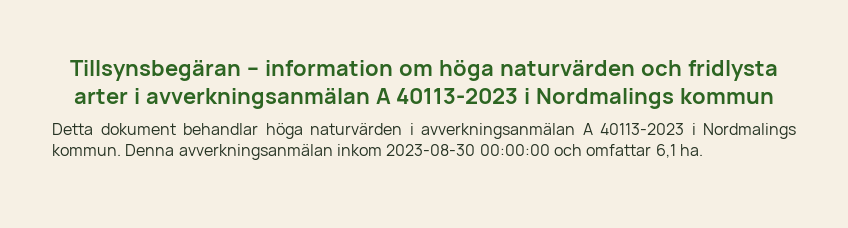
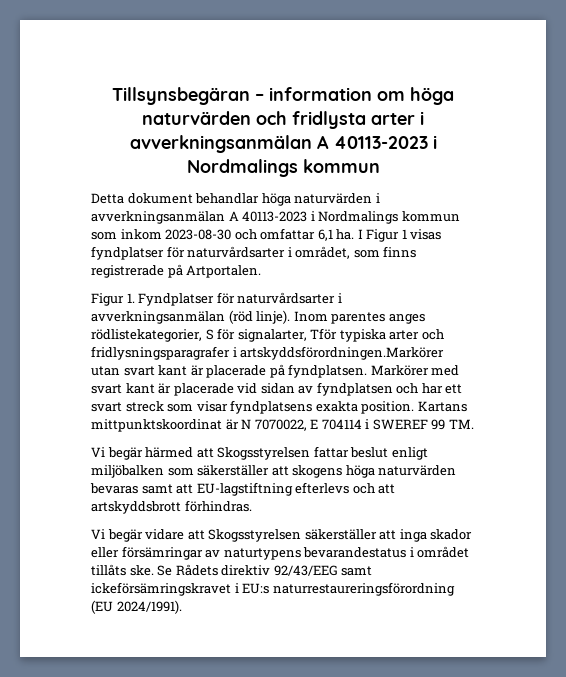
- Detta dokument behandlar höga naturvärden i avverkningsanmälan A 40113-2023 i Nordmalings kommun. Denna avverkningsanmälan inkom 2023-08-30 00:00:00 och omfattar 6,1 ha.
+ Detta dokument behandlar höga naturvärden i avverkningsanmälan A 40113-2023 i Nordmalings kommun som inkom 2023-08-30 och omfattar 6,1 ha.
+ I Figur 1 visas fyndplatser för naturvårdsarter i området, som finns registrerade på Artportalen.
+ Figur 1. Fyndplatser för naturvårdsarter i avverkningsanmälan (röd linje). Inom parentes anges rödlistekategorier, S för signalarter, Tför typiska arter och fridlysningsparagrafer i artskyddsförordningen.Markörer utan svart kant är placerade på fyndplatsen. Markörer med svart kant är placerade vid sidan av fyndplatsen och har ett svart streck som visar fyndplatsens exakta position. Kartans mittpunktskoordinat är N 7070022, E 704114 i SWEREF 99 TM.
+ Vi begär härmed att Skogsstyrelsen fattar beslut enligt miljöbalken som säkerställer att skogens höga naturvärden bevaras samt att EU-lagstiftning efterlevs och att artskyddsbrott förhindras.
+ Vi begär vidare att Skogsstyrelsen säkerställer att inga skador eller försämringar av naturtypens bevarandestatus i området tillåts ske. Se Rådets direktiv 92/43/EEG samt ickeförsämringskravet i EU:s naturrestaureringsförordning (EU 2024/1991).

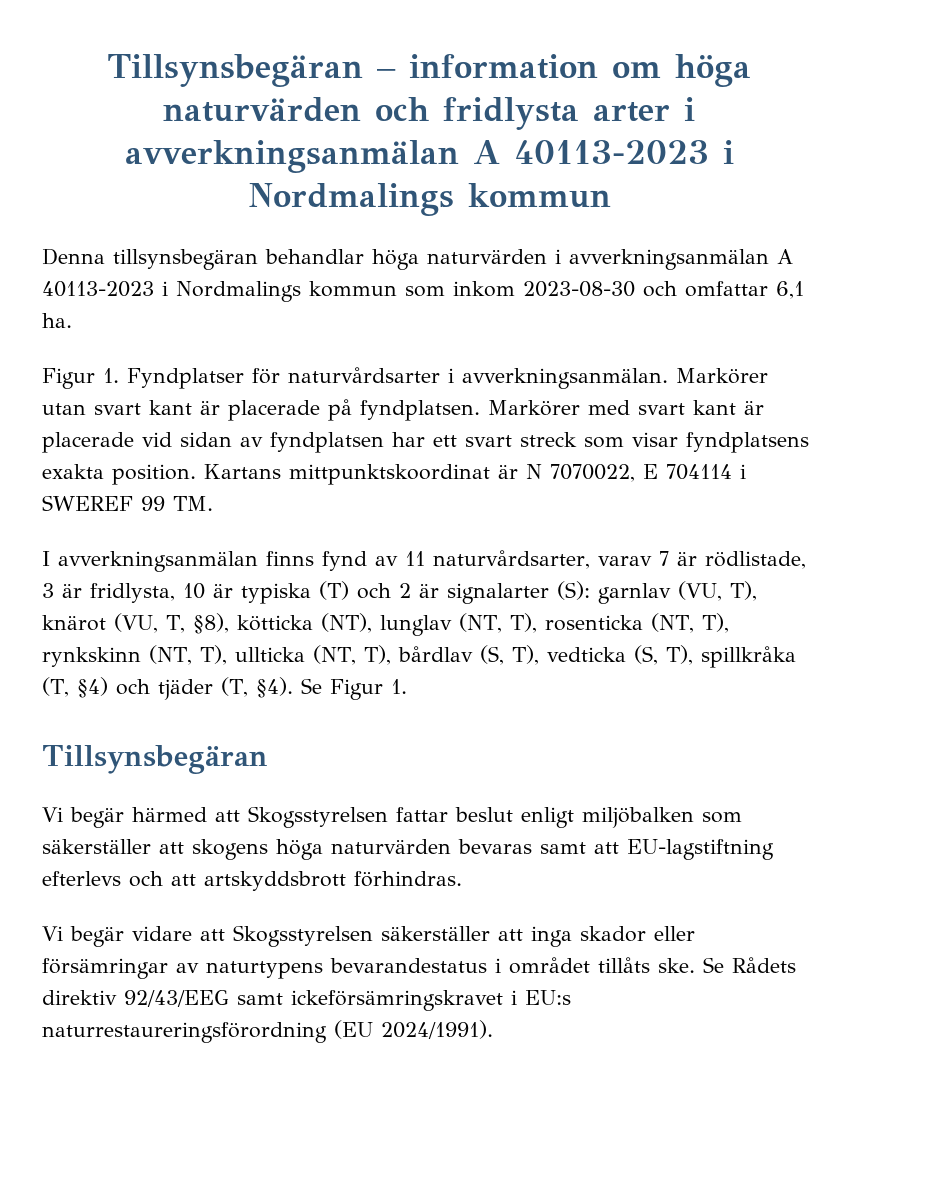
- Detta dokument behandlar höga naturvärden i avverkningsanmälan A 40113-2023 i Nordmalings kommun som inkom 2023-08-30 och omfattar 6,1 ha. I Figur 1 visas fyndplatser för naturvårdsarter i området, som finns registrerade på Artportalen.
+ Denna tillsynsbegäran behandlar höga naturvärden i avverkningsanmälan A 40113-2023 i Nordmalings kommun som inkom 2023-08-30 och omfattar 6,1 ha.
- Figur 1. Fyndplatser för naturvårdsarter i avverkningsanmälan (röd linje). Inom parentes anges rödlistekategorier, S för signalarter, Tför typiska arter och fridlysningsparagrafer i artskyddsförordningen.Markörer utan svart kant är placerade på fyndplatsen.
+ Figur 1. Fyndplatser för naturvårdsarter i avverkningsanmälan. Markörer utan svart kant är placerade på fyndplatsen.
- Markörer med svart kant är placerade vid sidan av fyndplatsen och har ett svart streck som visar fyndplatsens exakta position.
+ Markörer med svart kant är placerade vid sidan av fyndplatsen har ett svart streck som visar fyndplatsens exakta position.
+ I avverkningsanmälan finns fynd av 11 naturvårdsarter, varav 7 är rödlistade, 3 är fridlysta, 10 är typiska (T) och 2 är signalarter (S): garnlav (VU, T), knärot (VU, T, §8), kötticka (NT), lunglav (NT, T), rosenticka (NT, T), rynkskinn (NT, T), ullticka (NT, T), bårdlav (S, T), vedticka (S, T), spillkråka (T, §4) och tjäder (T, §4). Se Figur 1.
+ Tillsynsbegäran

